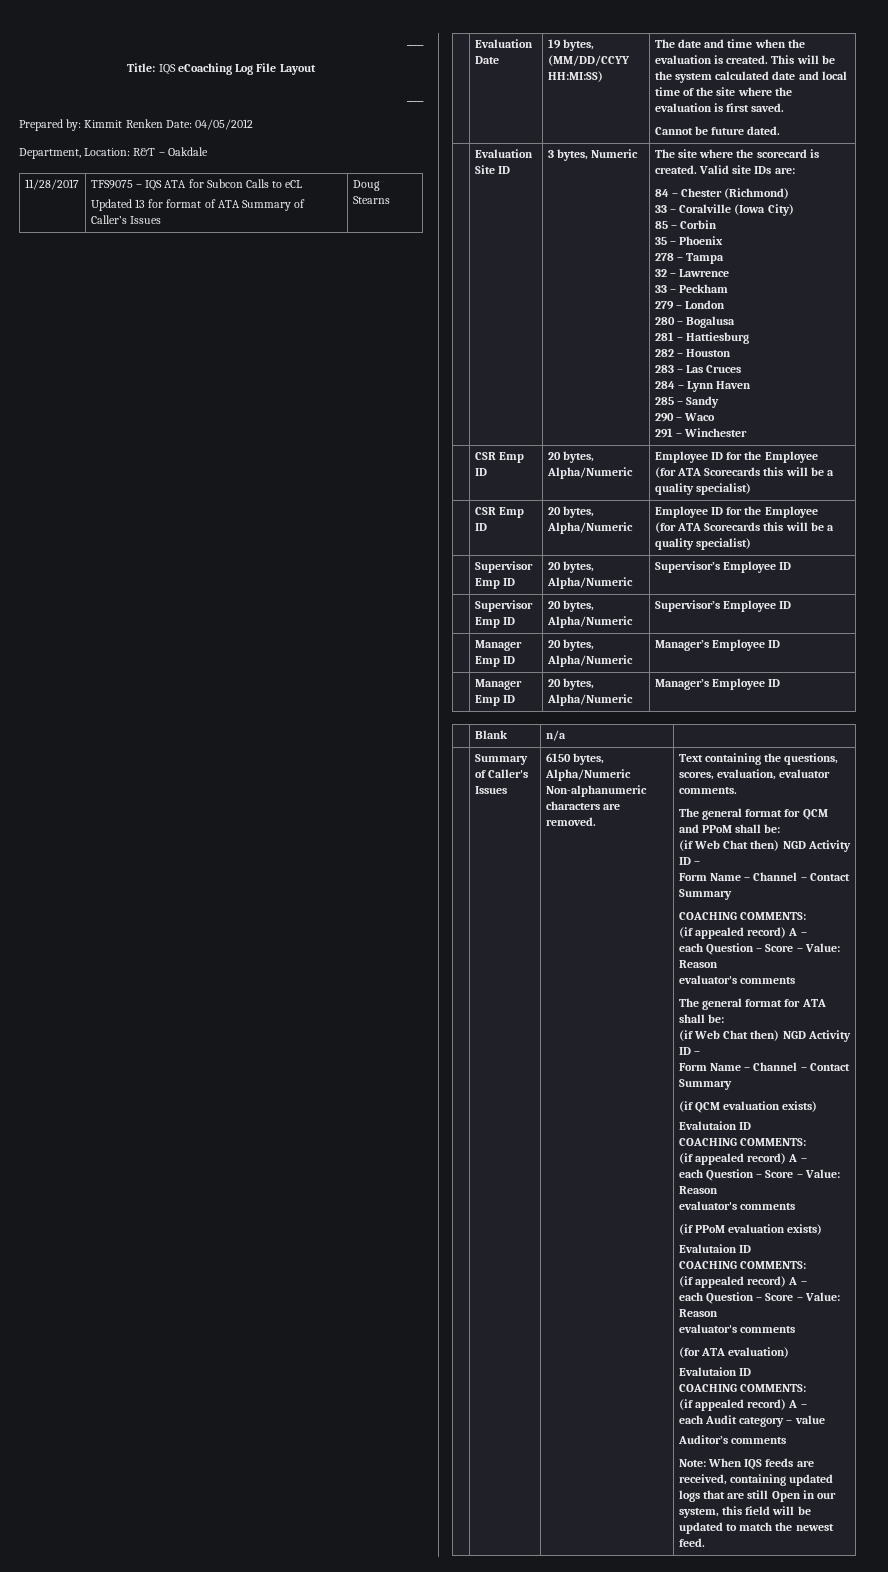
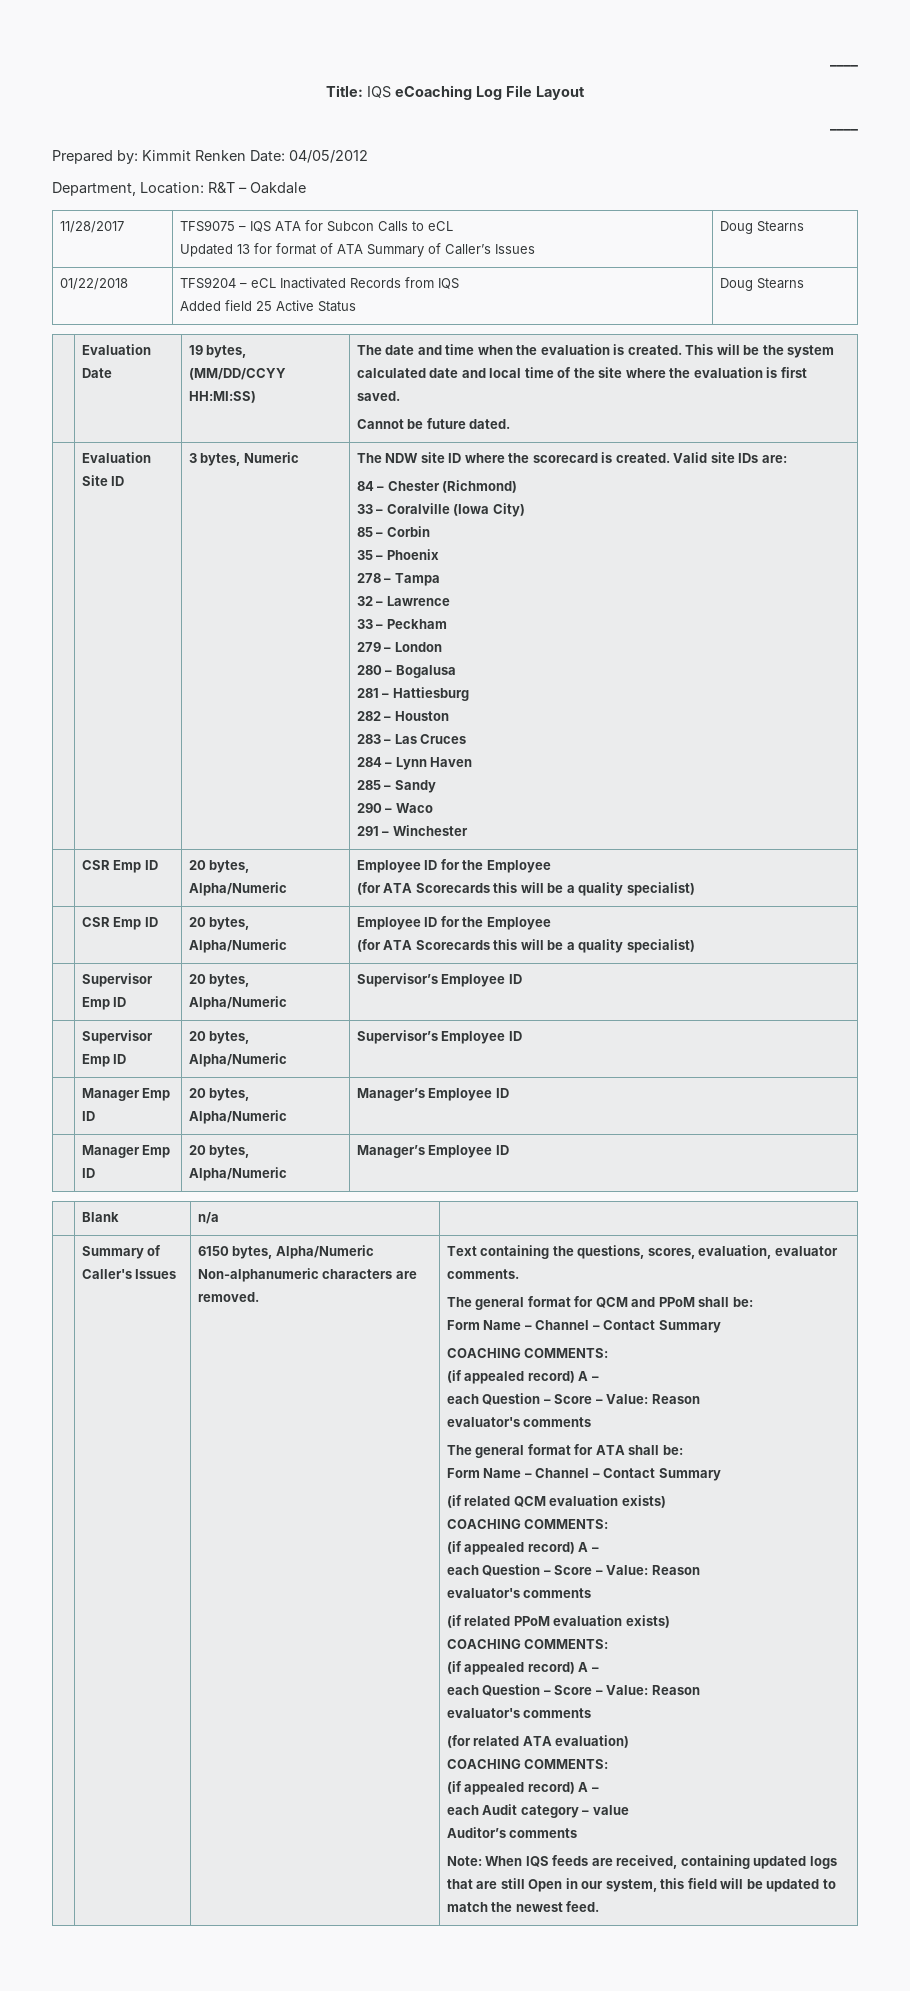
+ 01/22/2018 | TFS9204 – eCL Inactivated Records from IQS
+ Added field 25 Active Status | Doug Stearns
- The site where the scorecard is created.
+ The NDW site ID where the scorecard is created.
  The general format for QCM and PPoM shall be:
- (if Web Chat then) NGD Activity ID –
  The general format for ATA shall be:
- (if Web Chat then) NGD Activity ID –
- (if QCM evaluation exists)
- Evalutaion ID
+ (if related QCM evaluation exists)
- (if PPoM evaluation exists)
- Evalutaion ID
+ (if related PPoM evaluation exists)
- (for ATA evaluation)
- Evalutaion ID
+ (for related ATA evaluation)

